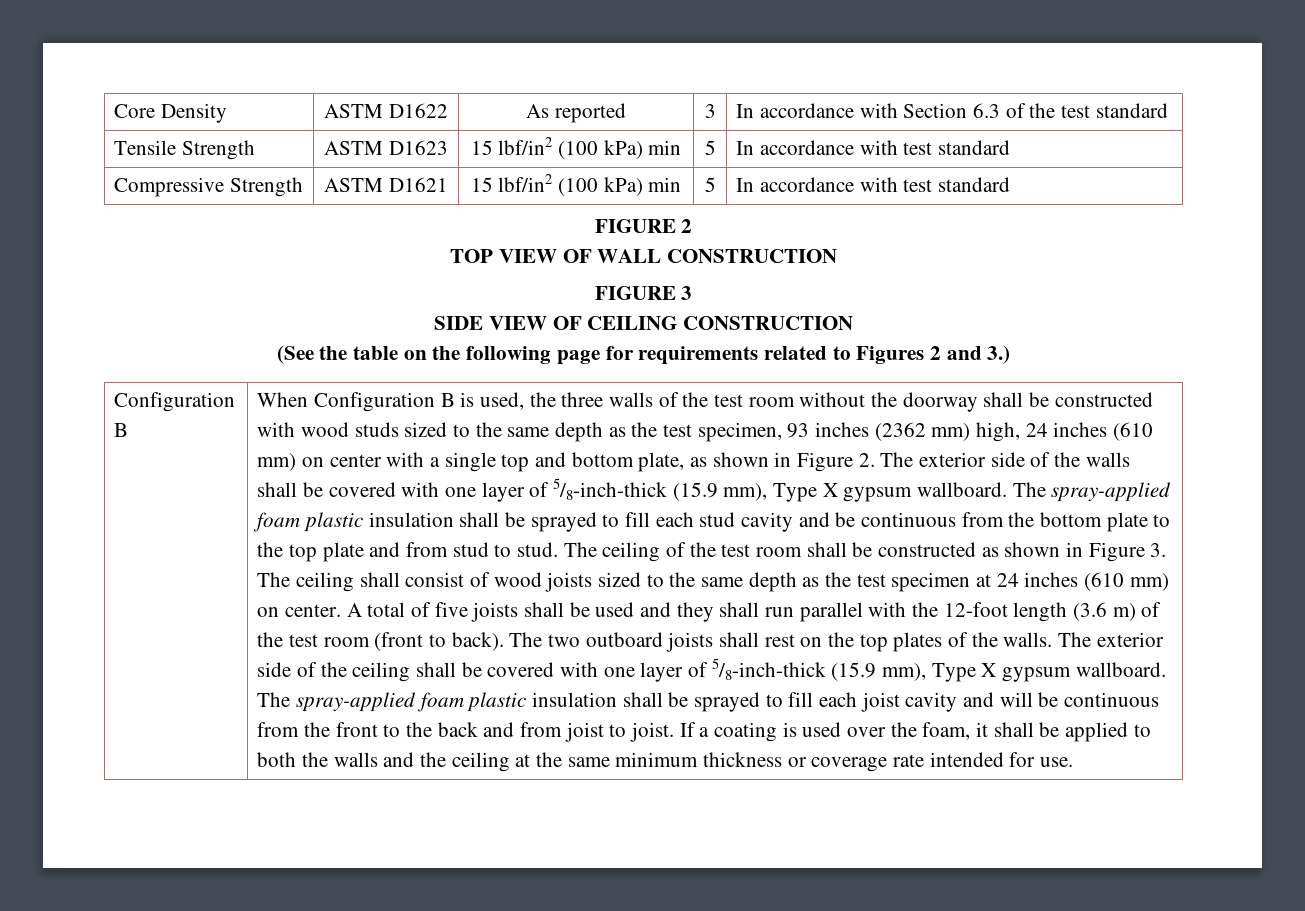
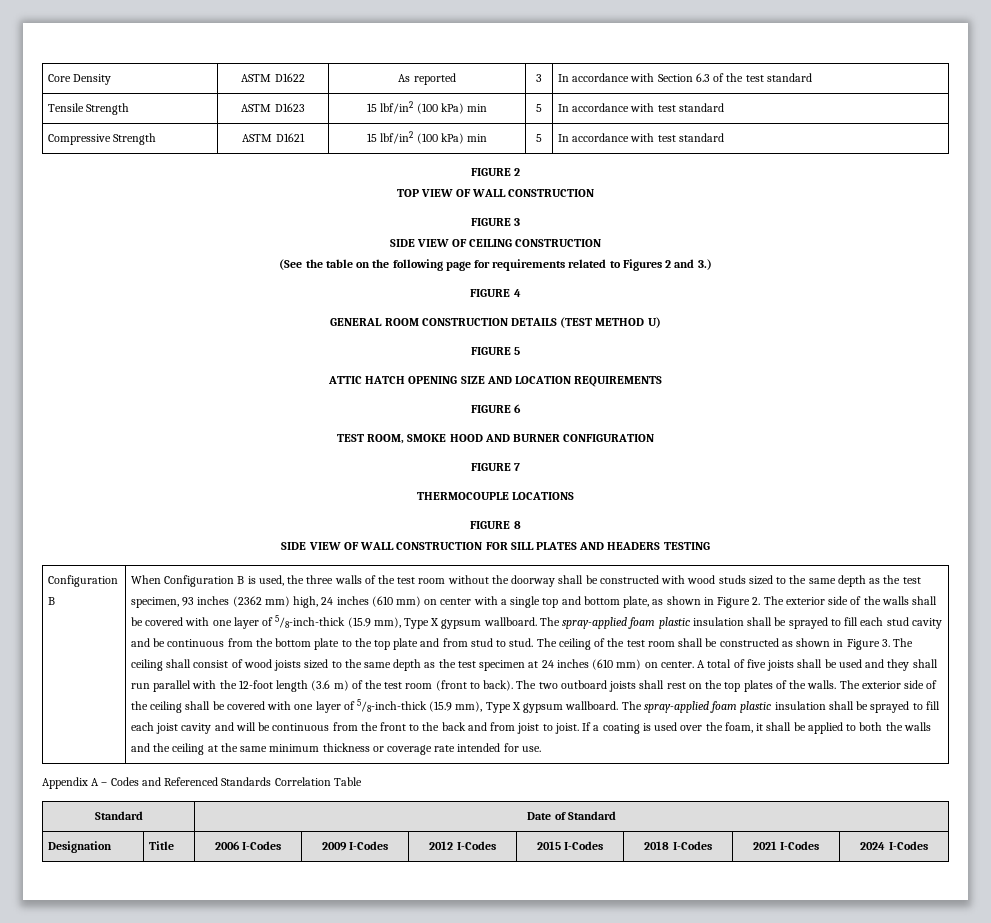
+ FIGURE 4
+ GENERAL ROOM CONSTRUCTION DETAILS (TEST METHOD U)
+ FIGURE 5
+ ATTIC HATCH OPENING SIZE AND LOCATION REQUIREMENTS
+ FIGURE 6
+ TEST ROOM, SMOKE HOOD AND BURNER CONFIGURATION
+ FIGURE 7
+ THERMOCOUPLE LOCATIONS
+ FIGURE 8
+ SIDE VIEW OF WALL CONSTRUCTION FOR SILL PLATES AND HEADERS TESTING
+ Appendix A – Codes and Referenced Standards Correlation Table
+ Standard | Date of Standard
+ Designation | Title | 2006 I-Codes | 2009 I-Codes | 2012 I-Codes | 2015 I-Codes | 2018 I-Codes | 2021 I-Codes | 2024 I-Codes

